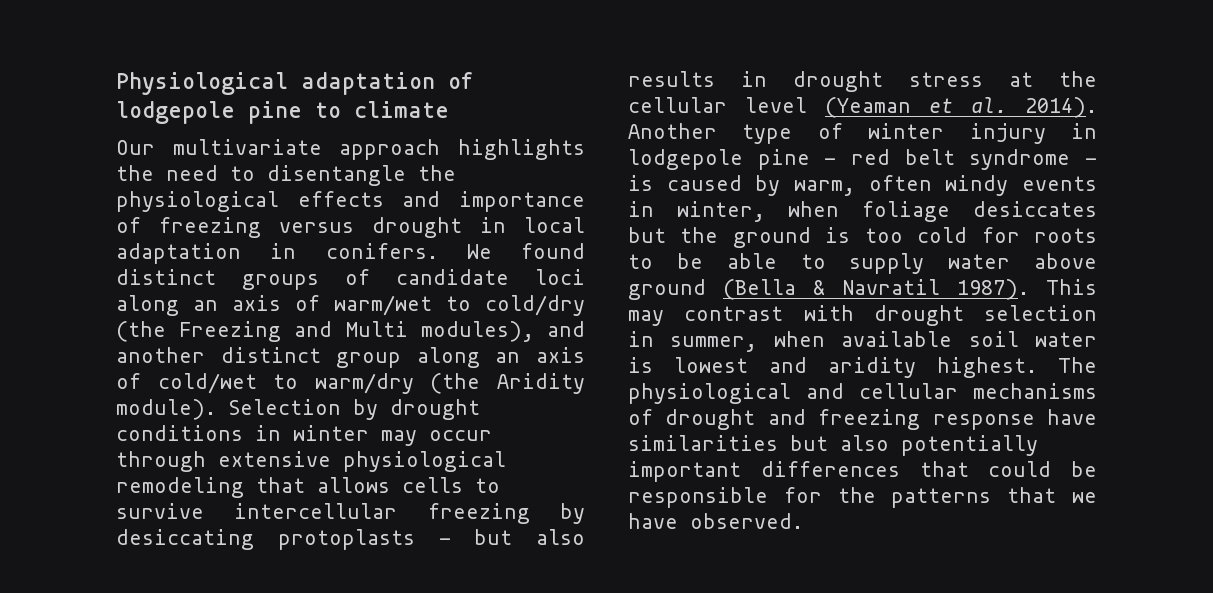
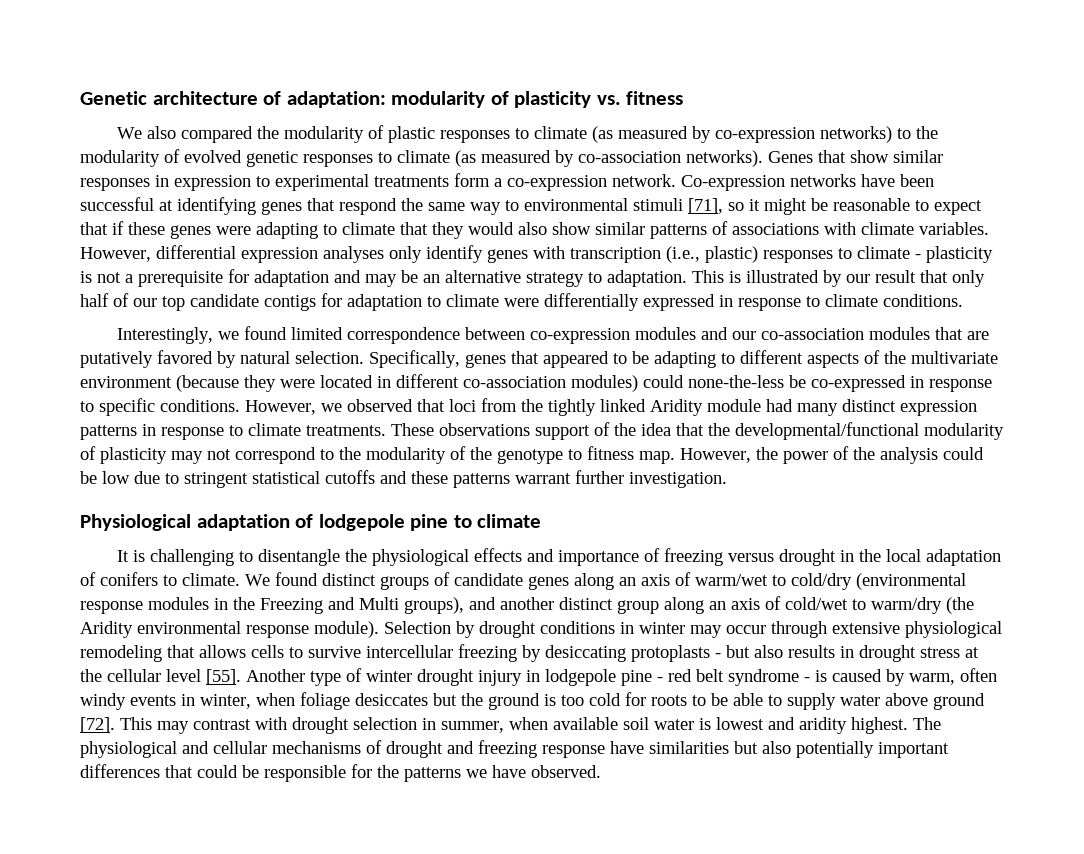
+ Genetic architecture of adaptation: modularity of plasticity vs. fitness
+ We also compared the modularity of plastic responses to climate (as measured by co-expression networks) to the modularity of evolved genetic responses to climate (as measured by co-association networks). Genes that show similar responses in expression to experimental treatments form a co-expression network. Co-expression networks have been successful at identifying genes that respond the same way to environmental stimuli [71], so it might be reasonable to expect that if these genes were adapting to climate that they would also show similar patterns of associations with climate variables. However, differential expression analyses only identify genes with transcription (i.e., plastic) responses to climate - plasticity is not a prerequisite for adaptation and may be an alternative strategy to adaptation. This is illustrated by our result that only half of our top candidate contigs for adaptation to climate were differentially expressed in response to climate conditions.
+ Interestingly, we found limited correspondence between co-expression modules and our co-association modules that are putatively favored by natural selection. Specifically, genes that appeared to be adapting to different aspects of the multivariate environment (because they were located in different co-association modules) could none-the-less be co-expressed in response to specific conditions. However, we observed that loci from the tightly linked Aridity module had many distinct expression patterns in response to climate treatments. These observations support of the idea that the developmental/functional modularity of plasticity may not correspond to the modularity of the genotype to fitness map. However, the power of the analysis could be low due to stringent statistical cutoffs and these patterns warrant further investigation.
- Our multivariate approach highlights the need to disentangle the physiological effects and importance of freezing versus drought in local adaptation in conifers.
+ It is challenging to disentangle the physiological effects and importance of freezing versus drought in the local adaptation of conifers to climate.
- We found distinct groups of candidate loci along an axis of warm/wet to cold/dry (the Freezing and Multi modules), and another distinct group along an axis of cold/wet to warm/dry (the Aridity module).
+ We found distinct groups of candidate genes along an axis of warm/wet to cold/dry (environmental response modules in the Freezing and Multi groups), and another distinct group along an axis of cold/wet to warm/dry (the Aridity environmental response module).
- Selection by drought conditions in winter may occur through extensive physiological remodeling that allows cells to survive intercellular freezing by desiccating protoplasts - but also results in drought stress at the cellular level (Yeaman et al. 2014).
+ Selection by drought conditions in winter may occur through extensive physiological remodeling that allows cells to survive intercellular freezing by desiccating protoplasts - but also results in drought stress at the cellular level [55].
- Another type of winter injury in lodgepole pine - red belt syndrome - is caused by warm, often windy events in winter, when foliage desiccates but the ground is too cold for roots to be able to supply water above ground (Bella & Navratil 1987).
+ Another type of winter drought injury in lodgepole pine - red belt syndrome - is caused by warm, often windy events in winter, when foliage desiccates but the ground is too cold for roots to be able to supply water above ground [72].
- The physiological and cellular mechanisms of drought and freezing response have similarities but also potentially important differences that could be responsible for the patterns that we have observed.
+ The physiological and cellular mechanisms of drought and freezing response have similarities but also potentially important differences that could be responsible for the patterns we have observed.

